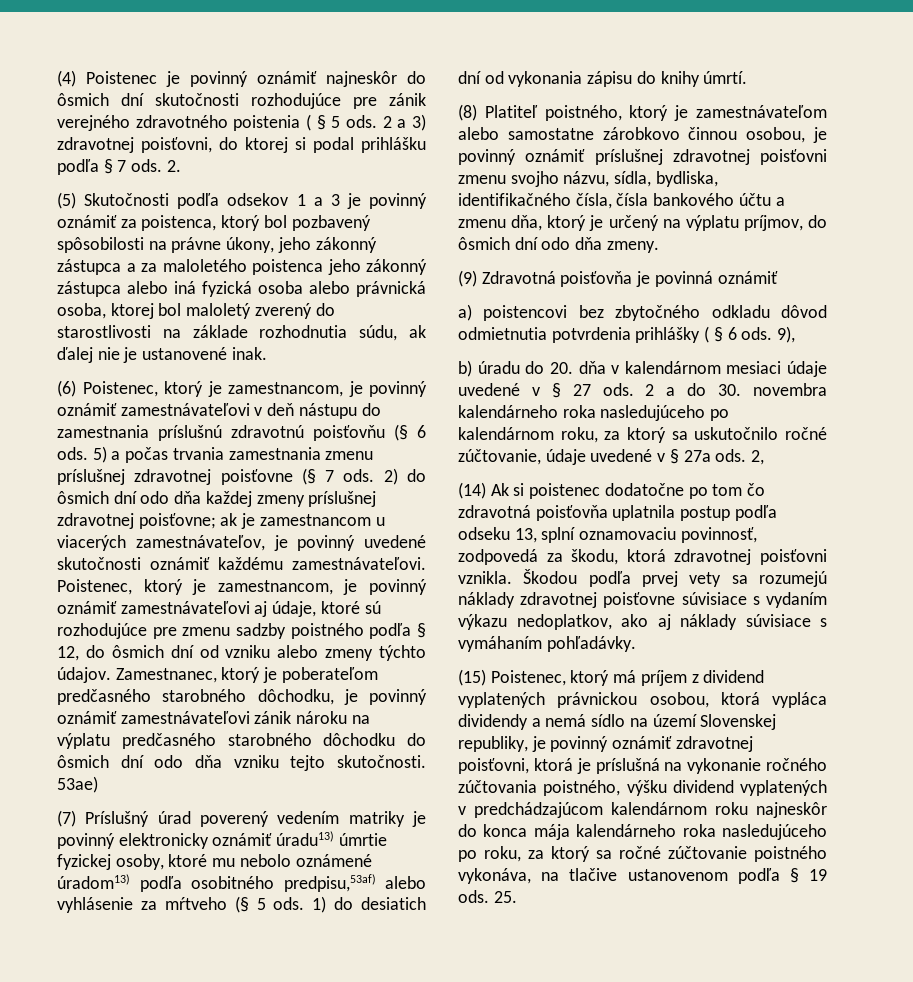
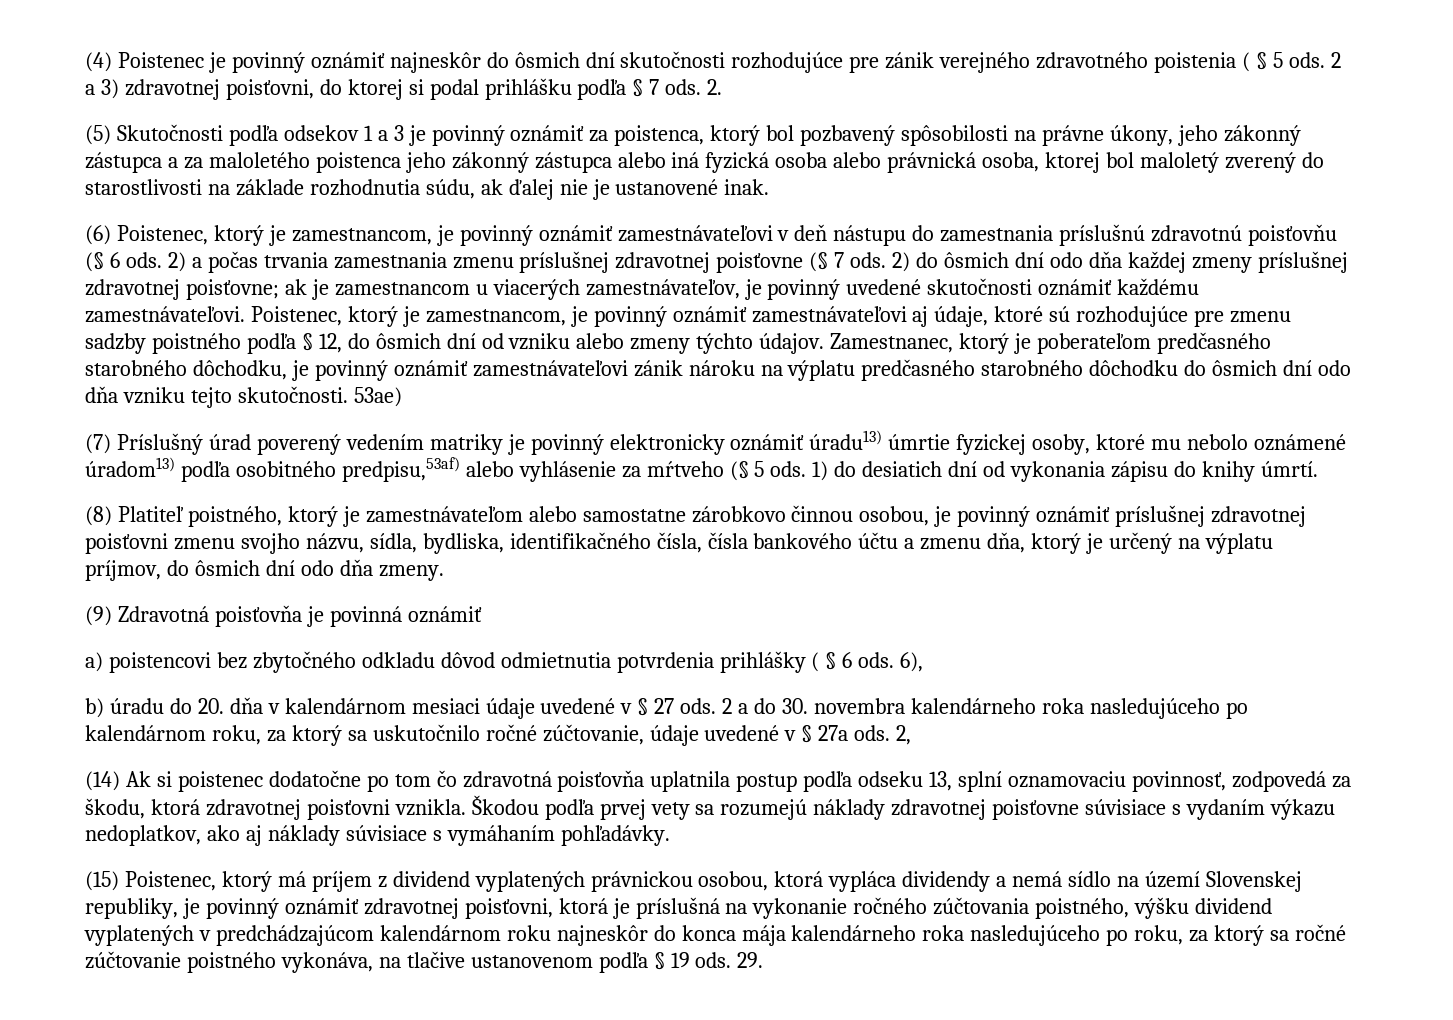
- 5) a počas trvania zamestnania zmenu príslušnej zdravotnej poisťovne (§ 7 ods.
+ 2) a počas trvania zamestnania zmenu príslušnej zdravotnej poisťovne (§ 7 ods.
- 9),
+ 6),
- 25.
+ 29.

